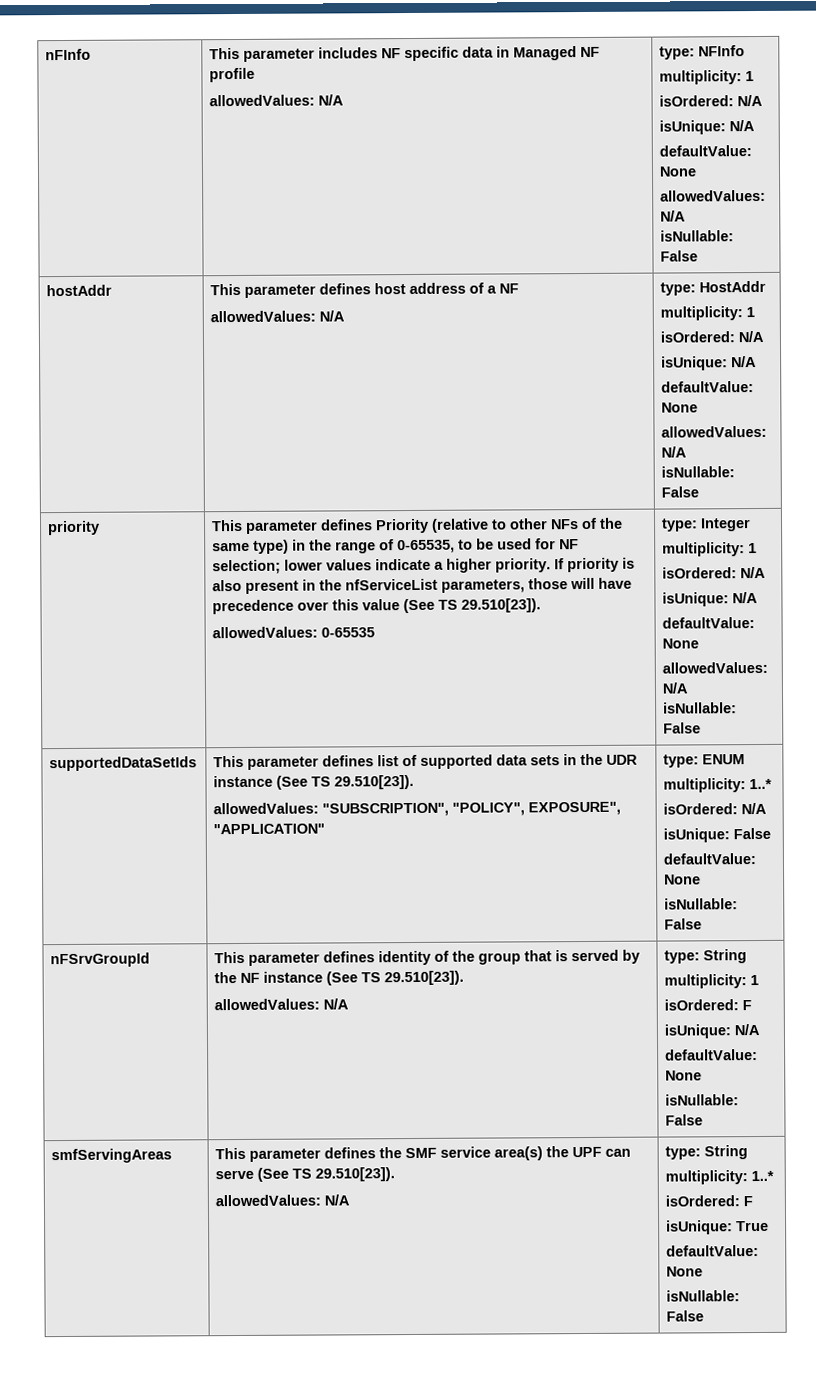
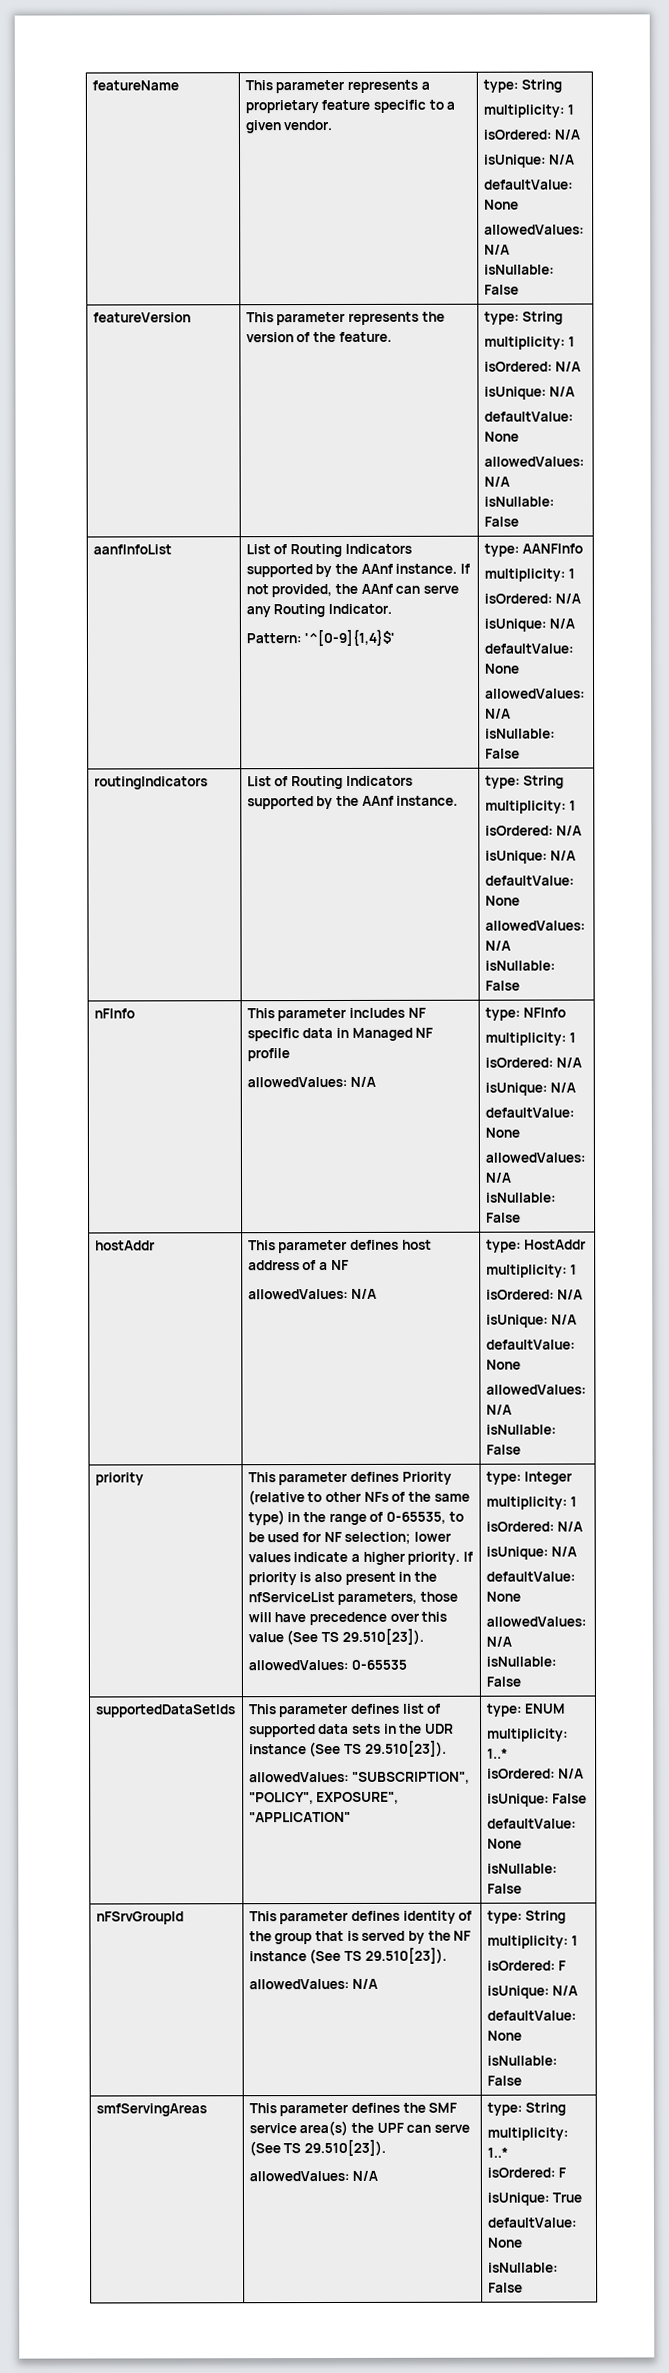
+ featureName | This parameter represents a proprietary feature specific to a given vendor. | type: String
+ multiplicity: 1
+ isOrdered: N/A
+ isUnique: N/A
+ defaultValue: None
+ allowedValues: N/A
+ isNullable: False
+ featureVersion | This parameter represents the version of the feature. | type: String
+ multiplicity: 1
+ isOrdered: N/A
+ isUnique: N/A
+ defaultValue: None
+ allowedValues: N/A
+ isNullable: False
+ aanfInfoList | List of Routing Indicators supported by the AAnf instance. If not provided, the AAnf can serve any Routing Indicator.
+ Pattern: '^[0-9]{1,4}$' | type: AANFInfo
+ multiplicity: 1
+ isOrdered: N/A
+ isUnique: N/A
+ defaultValue: None
+ allowedValues: N/A
+ isNullable: False
+ routingIndicators | List of Routing Indicators supported by the AAnf instance. | type: String
+ multiplicity: 1
+ isOrdered: N/A
+ isUnique: N/A
+ defaultValue: None
+ allowedValues: N/A
+ isNullable: False

